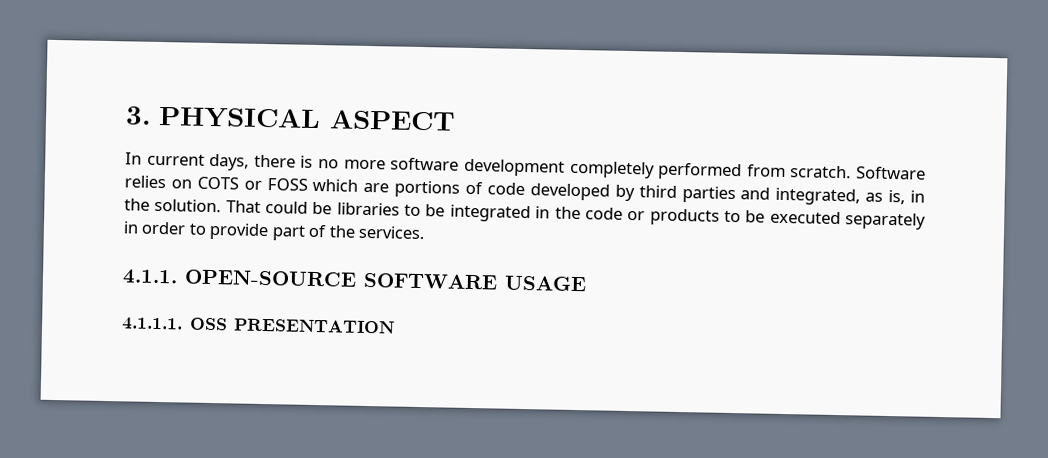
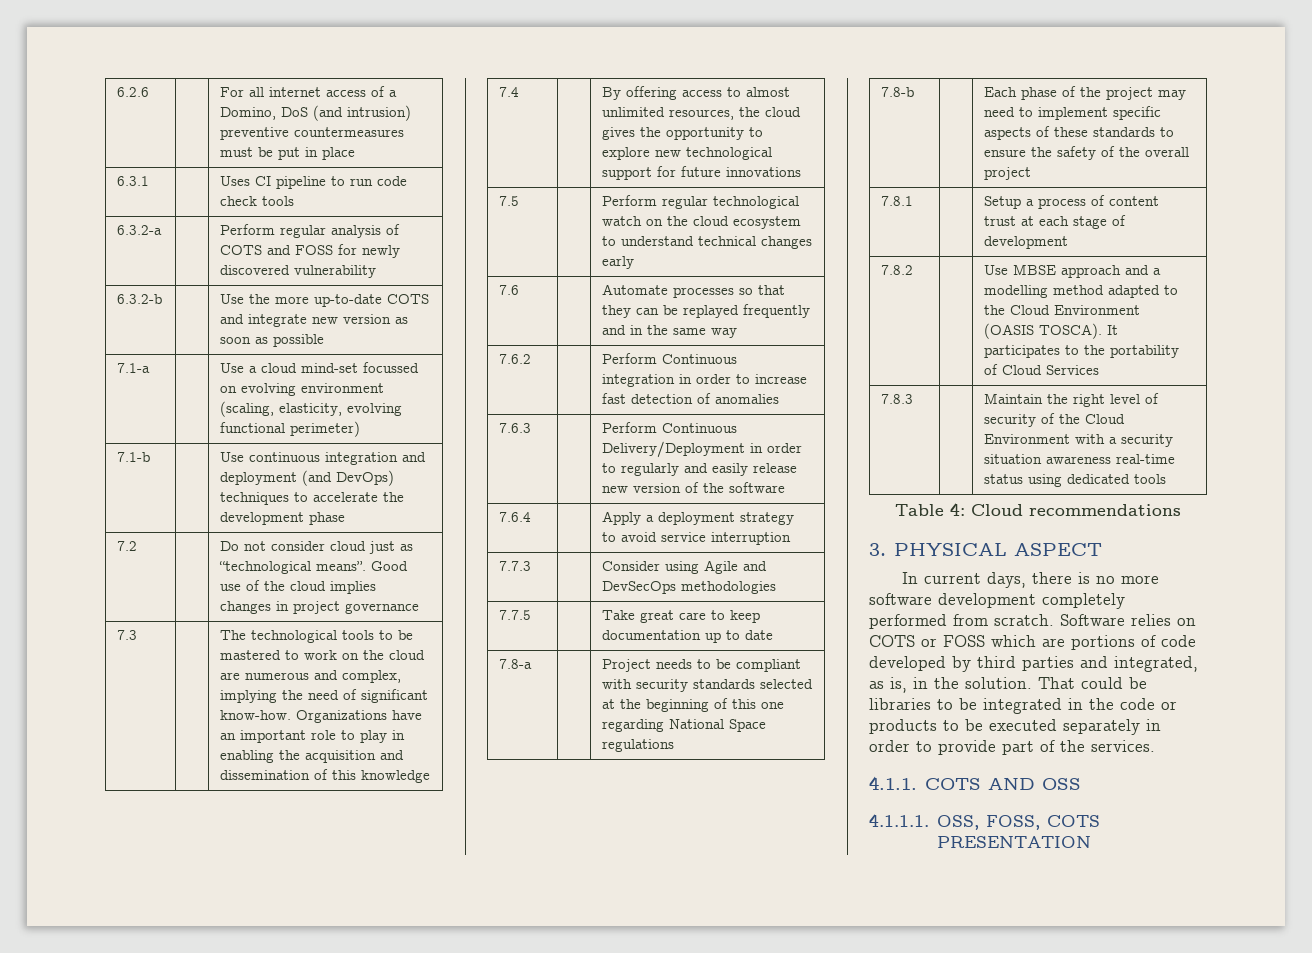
+ 6.2.6 | | For all internet access of a Domino, DoS (and intrusion) preventive countermeasures must be put in place
+ 6.3.1 | | Uses CI pipeline to run code check tools
+ 6.3.2-a | | Perform regular analysis of COTS and FOSS for newly discovered vulnerability
+ 6.3.2-b | | Use the more up-to-date COTS and integrate new version as soon as possible
+ 7.1-a | | Use a cloud mind-set focussed on evolving environment (scaling, elasticity, evolving functional perimeter)
+ 7.1-b | | Use continuous integration and deployment (and DevOps) techniques to accelerate the development phase
+ 7.2 | | Do not consider cloud just as “technological means”. Good use of the cloud implies changes in project governance
+ 7.3 | | The technological tools to be mastered to work on the cloud are numerous and complex, implying the need of significant know-how. Organizations have an important role to play in enabling the acquisition and dissemination of this knowledge
+ 7.4 | | By offering access to almost unlimited resources, the cloud gives the opportunity to explore new technological support for future innovations
+ 7.5 | | Perform regular technological watch on the cloud ecosystem to understand technical changes early
+ 7.6 | | Automate processes so that they can be replayed frequently and in the same way
+ 7.6.2 | | Perform Continuous integration in order to increase fast detection of anomalies
+ 7.6.3 | | Perform Continuous Delivery/Deployment in order to regularly and easily release new version of the software
+ 7.6.4 | | Apply a deployment strategy to avoid service interruption
+ 7.7.3 | | Consider using Agile and DevSecOps methodologies
+ 7.7.5 | | Take great care to keep documentation up to date
+ 7.8-a | | Project needs to be compliant with security standards selected at the beginning of this one regarding National Space regulations
+ 7.8-b | | Each phase of the project may need to implement specific aspects of these standards to ensure the safety of the overall project
+ 7.8.1 | | Setup a process of content trust at each stage of development
+ 7.8.2 | | Use MBSE approach and a modelling method adapted to the Cloud Environment (OASIS TOSCA). It participates to the portability of Cloud Services
+ 7.8.3 | | Maintain the right level of security of the Cloud Environment with a security situation awareness real-time status using dedicated tools
+ Table 4: Cloud recommendations
- 4.1.1. OPEN-SOURCE SOFTWARE USAGE
- 4.1.1.1. OSS PRESENTATION
+ 4.1.1. COTS AND OSS
+ 4.1.1.1. OSS, FOSS, COTS PRESENTATION

